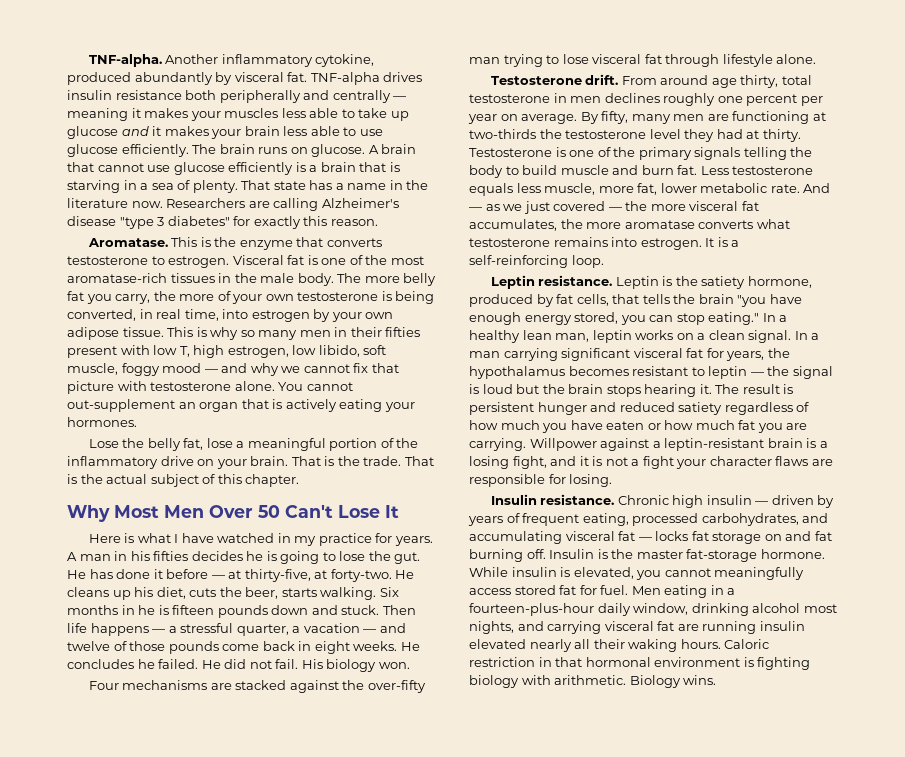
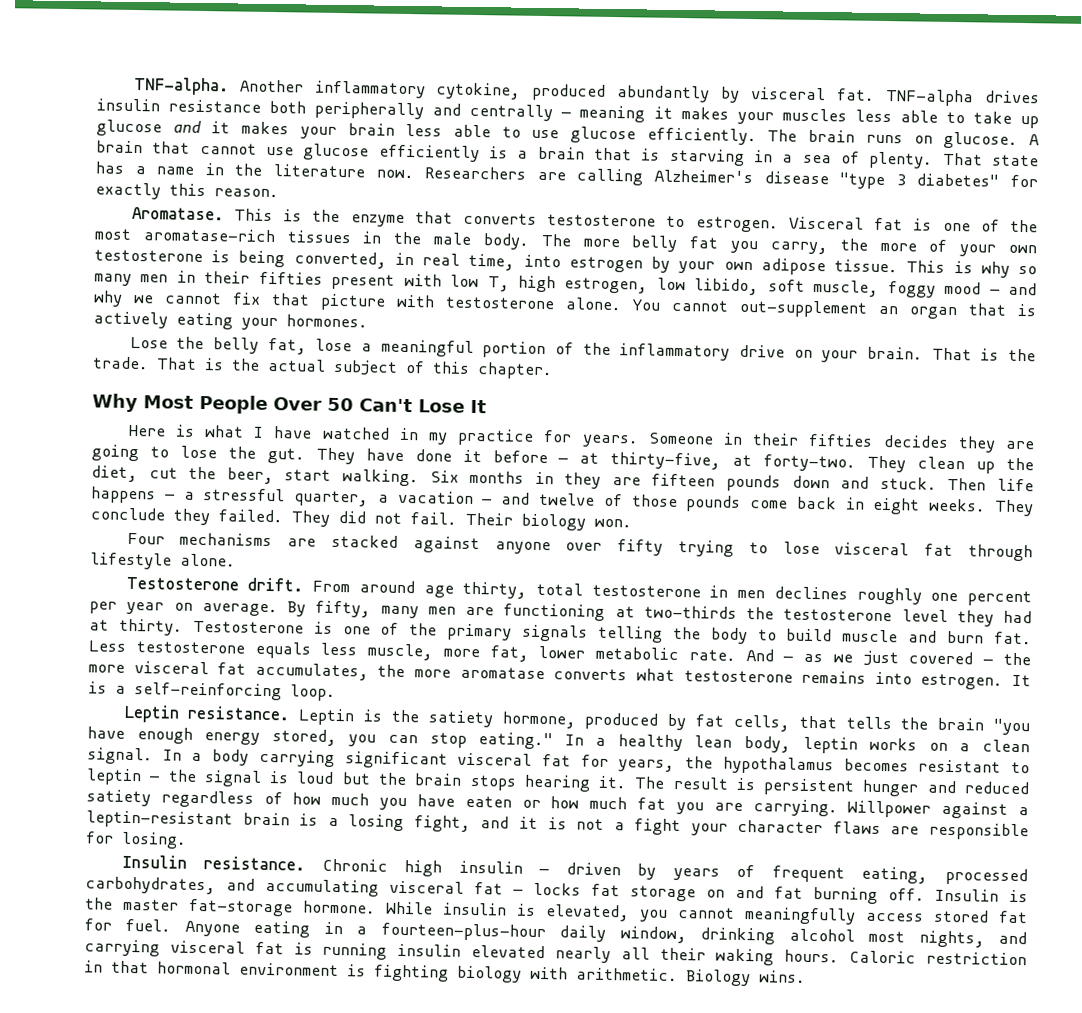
- Why Most Men Over 50 Can't Lose It
+ Why Most People Over 50 Can't Lose It
- A man in his fifties decides he is going to lose the gut.
+ Someone in their fifties decides they are going to lose the gut.
- He has done it before — at thirty-five, at forty-two.
+ They have done it before — at thirty-five, at forty-two.
- He cleans up his diet, cuts the beer, starts walking.
+ They clean up the diet, cut the beer, start walking.
- Six months in he is fifteen pounds down and stuck.
+ Six months in they are fifteen pounds down and stuck.
- He concludes he failed. He did not fail.
+ They conclude they failed. They did not fail.
- His biology won.
+ Their biology won.
- Four mechanisms are stacked against the over-fifty man trying to lose visceral fat through lifestyle alone.
+ Four mechanisms are stacked against anyone over fifty trying to lose visceral fat through lifestyle alone.
- In a healthy lean man, leptin works on a clean signal.
+ In a healthy lean body, leptin works on a clean signal.
- In a man carrying significant visceral fat for years, the hypothalamus becomes resistant to leptin — the signal is loud but the brain stops hearing it.
+ In a body carrying significant visceral fat for years, the hypothalamus becomes resistant to leptin — the signal is loud but the brain stops hearing it.
- Men eating in a fourteen-plus-hour daily window, drinking alcohol most nights, and carrying visceral fat are running insulin elevated nearly all their waking hours.
+ Anyone eating in a fourteen-plus-hour daily window, drinking alcohol most nights, and carrying visceral fat is running insulin elevated nearly all their waking hours.

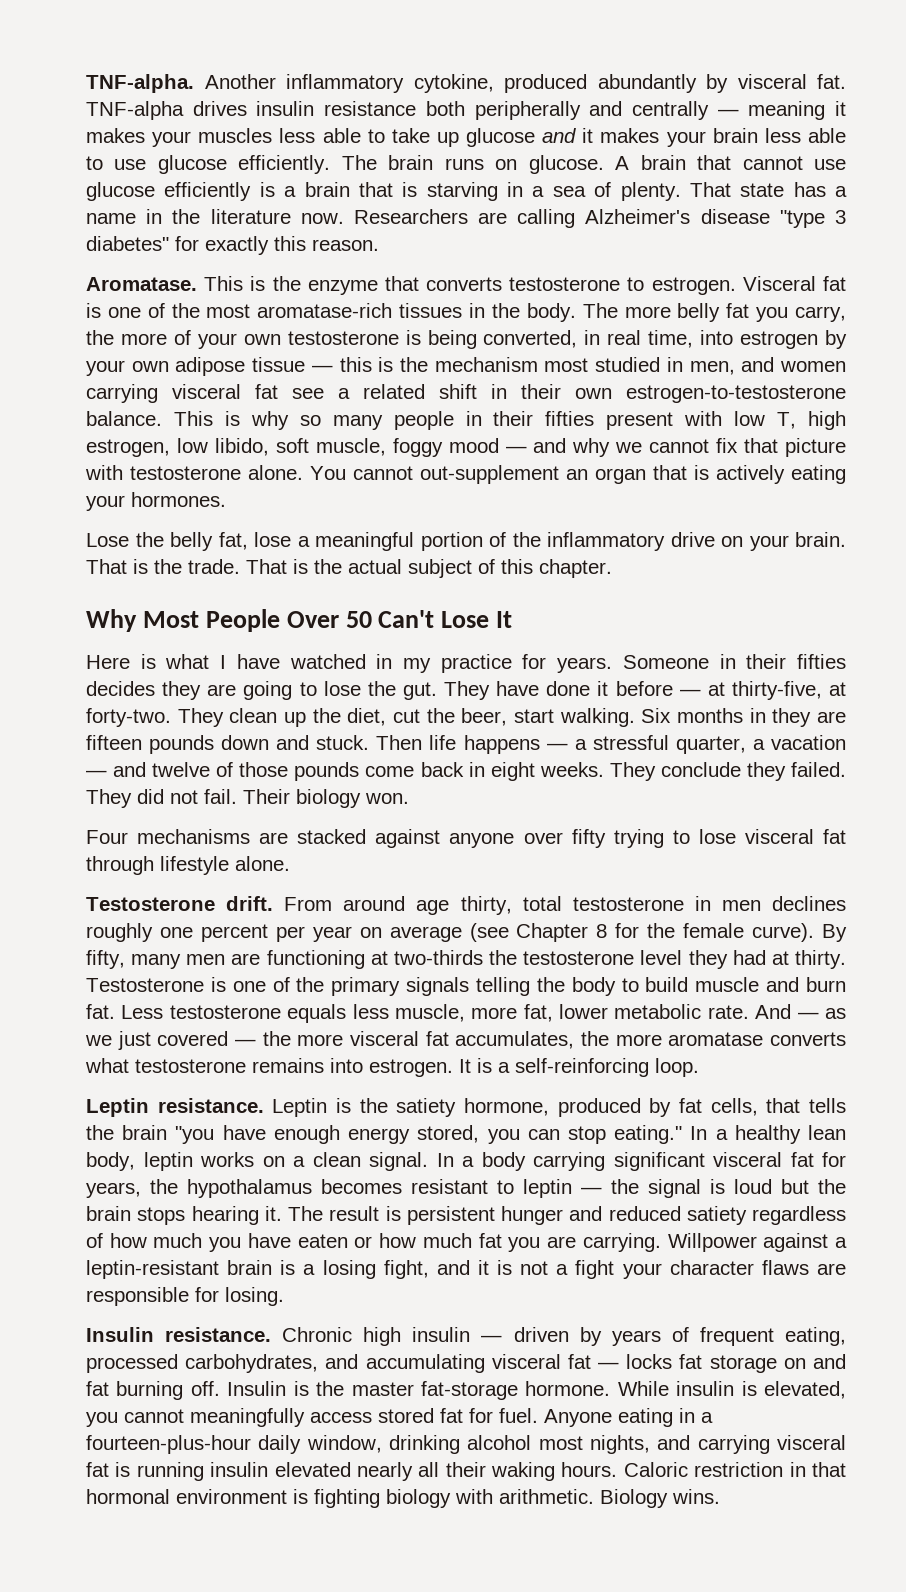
- Visceral fat is one of the most aromatase-rich tissues in the male body.
+ Visceral fat is one of the most aromatase-rich tissues in the body.
- The more belly fat you carry, the more of your own testosterone is being converted, in real time, into estrogen by your own adipose tissue.
+ The more belly fat you carry, the more of your own testosterone is being converted, in real time, into estrogen by your own adipose tissue — this is the mechanism most studied in men, and women carrying visceral fat see a related shift in their own estrogen-to-testosterone balance.
- This is why so many men in their fifties present with low T, high estrogen, low libido, soft muscle, foggy mood — and why we cannot fix that picture with testosterone alone.
+ This is why so many people in their fifties present with low T, high estrogen, low libido, soft muscle, foggy mood — and why we cannot fix that picture with testosterone alone.
- From around age thirty, total testosterone in men declines roughly one percent per year on average.
+ From around age thirty, total testosterone in men declines roughly one percent per year on average (see Chapter 8 for the female curve).

